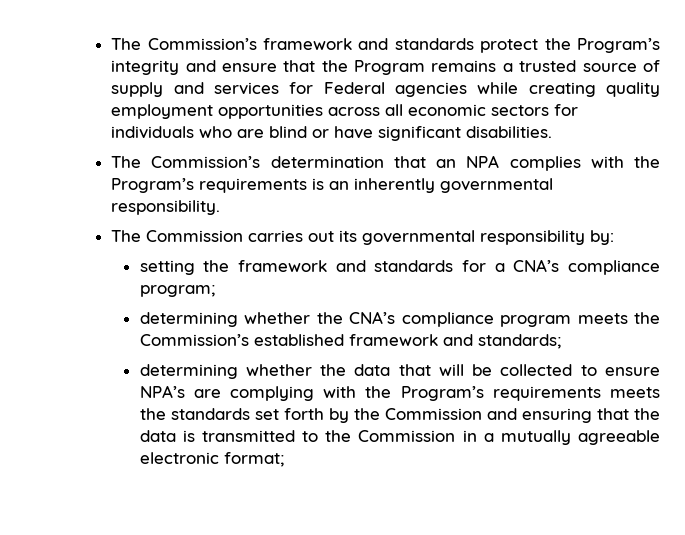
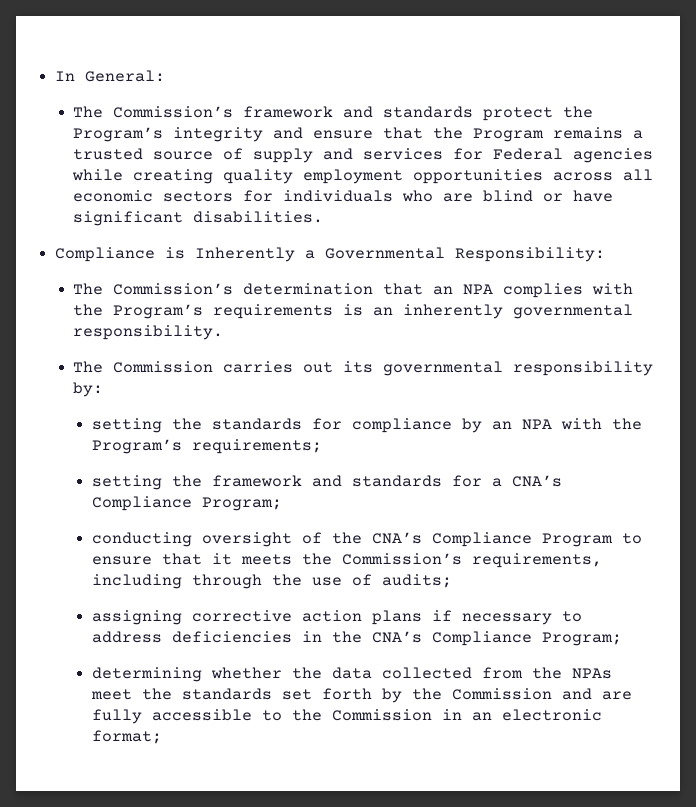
+ In General:
+ Compliance is Inherently a Governmental Responsibility:
+ setting the standards for compliance by an NPA with the Program’s requirements;
- setting the framework and standards for a CNA’s compliance program;
- determining whether the CNA’s compliance program meets the Commission’s established framework and standards;
- determining whether the data that will be collected to ensure NPA’s are complying with the Program’s requirements meets the standards set forth by the Commission and ensuring that the data is transmitted to the Commission in a mutually agreeable electronic format;
+ setting the framework and standards for a CNA’s Compliance Program;
+ conducting oversight of the CNA’s Compliance Program to ensure that it meets the Commission’s requirements, including through the use of audits;
+ assigning corrective action plans if necessary to address deficiencies in the CNA’s Compliance Program;
+ determining whether the data collected from the NPAs meet the standards set forth by the Commission and are fully accessible to the Commission in an electronic format;

